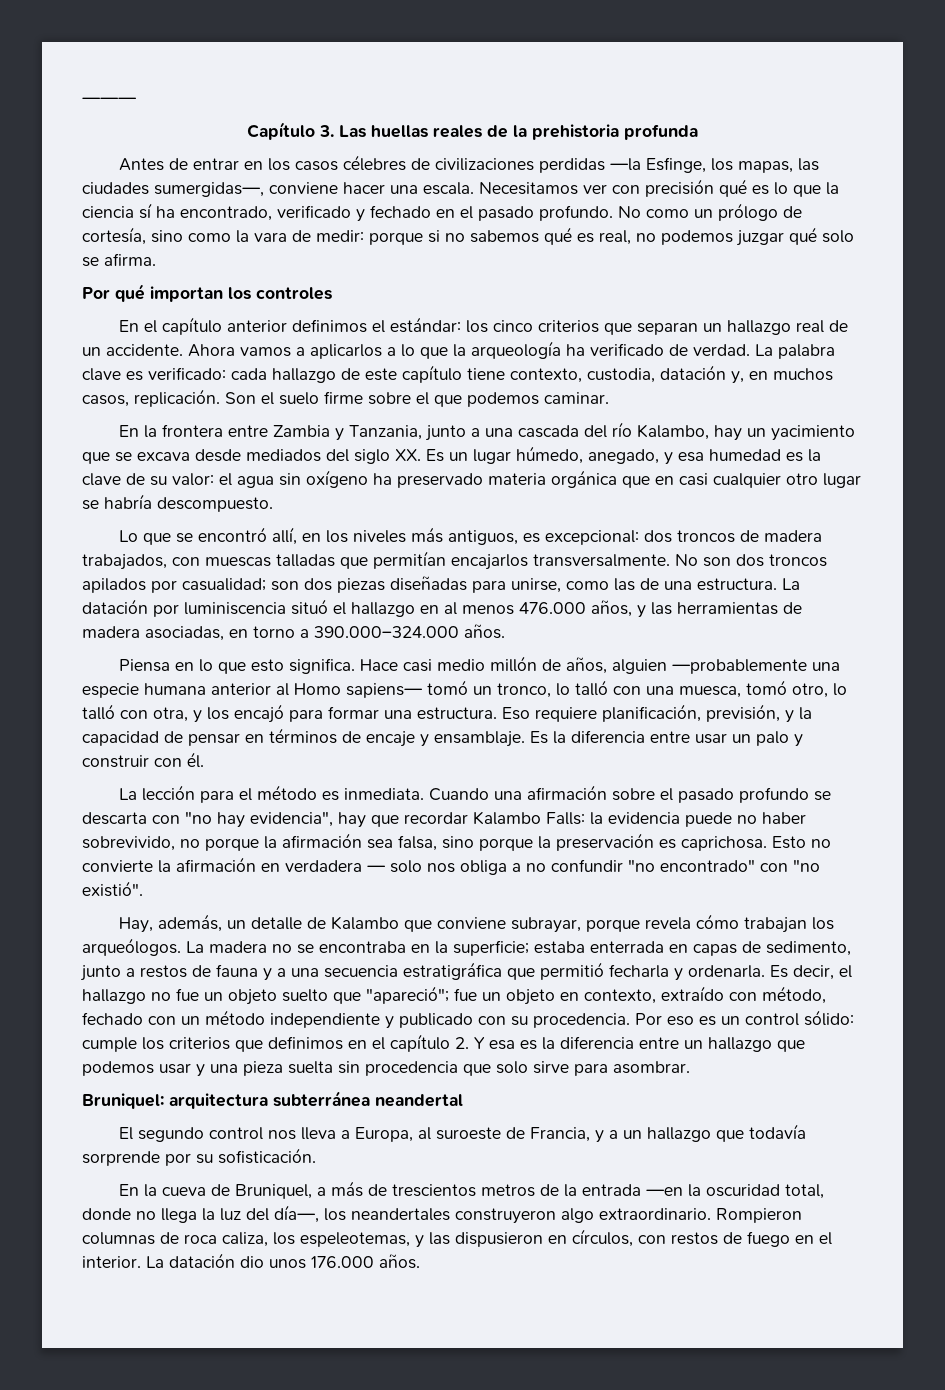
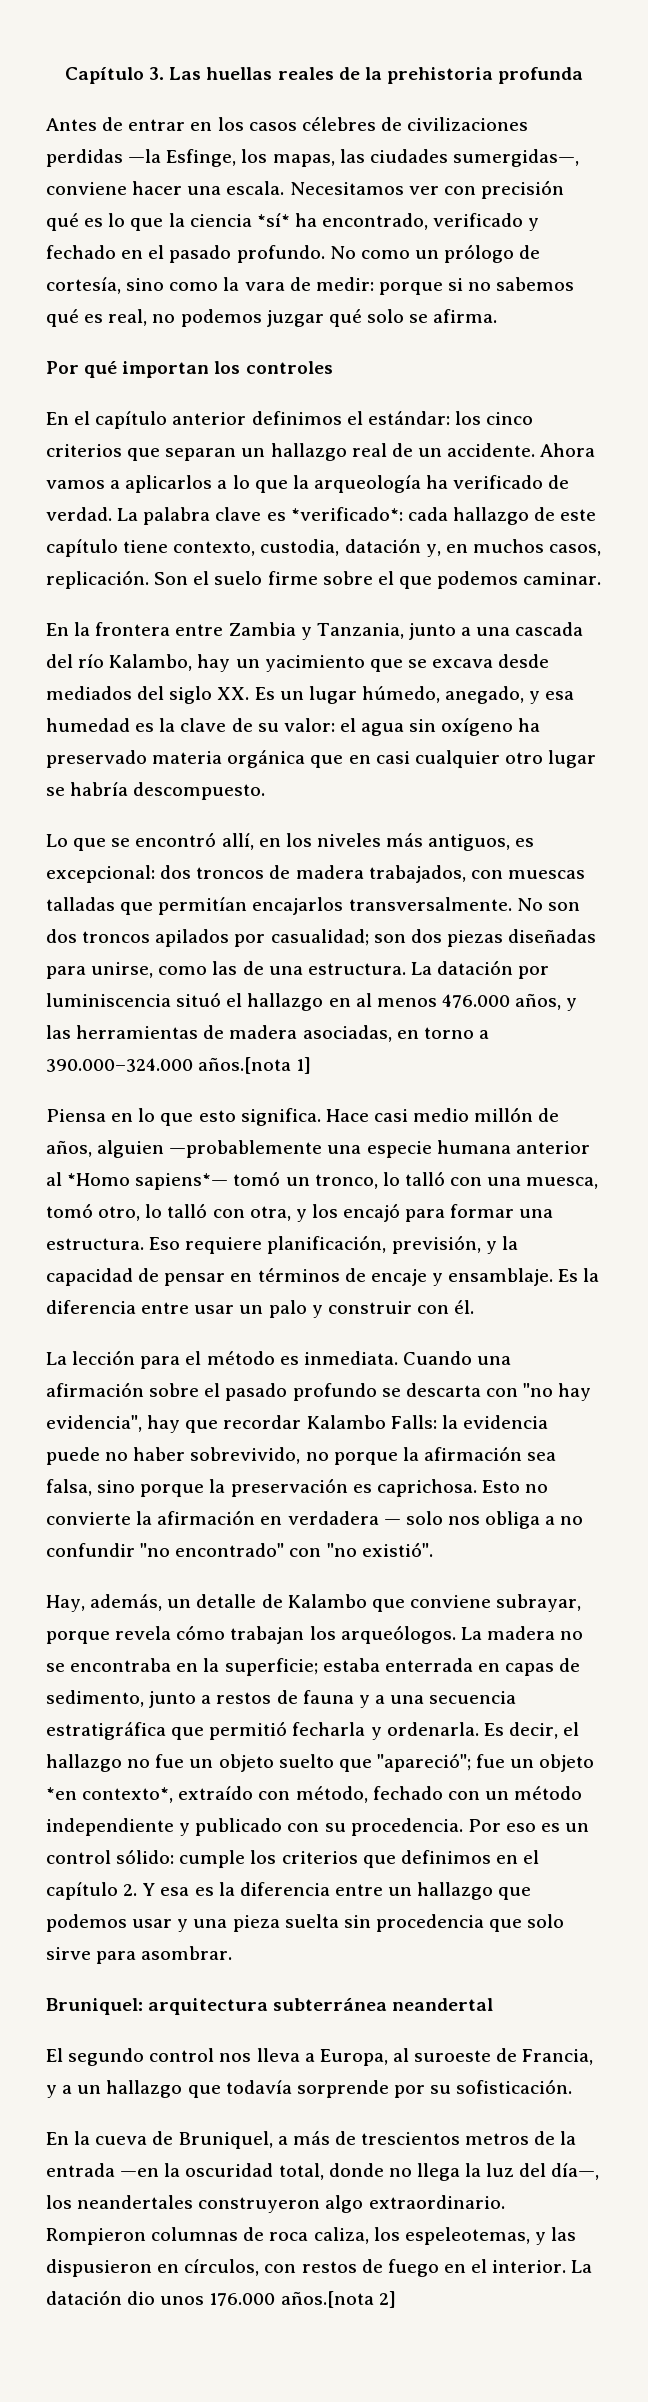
- ———
- Necesitamos ver con precisión qué es lo que la ciencia sí ha encontrado, verificado y fechado en el pasado profundo.
+ Necesitamos ver con precisión qué es lo que la ciencia *sí* ha encontrado, verificado y fechado en el pasado profundo.
- La palabra clave es verificado: cada hallazgo de este capítulo tiene contexto, custodia, datación y, en muchos casos, replicación.
+ La palabra clave es *verificado*: cada hallazgo de este capítulo tiene contexto, custodia, datación y, en muchos casos, replicación.
- La datación por luminiscencia situó el hallazgo en al menos 476.000 años, y las herramientas de madera asociadas, en torno a 390.000–324.000 años.
+ La datación por luminiscencia situó el hallazgo en al menos 476.000 años, y las herramientas de madera asociadas, en torno a 390.000–324.000 años.[nota 1]
- Hace casi medio millón de años, alguien —probablemente una especie humana anterior al Homo sapiens— tomó un tronco, lo talló con una muesca, tomó otro, lo talló con otra, y los encajó para formar una estructura.
+ Hace casi medio millón de años, alguien —probablemente una especie humana anterior al *Homo sapiens*— tomó un tronco, lo talló con una muesca, tomó otro, lo talló con otra, y los encajó para formar una estructura.
- Es decir, el hallazgo no fue un objeto suelto que "apareció"; fue un objeto en contexto, extraído con método, fechado con un método independiente y publicado con su procedencia.
+ Es decir, el hallazgo no fue un objeto suelto que "apareció"; fue un objeto *en contexto*, extraído con método, fechado con un método independiente y publicado con su procedencia.
- La datación dio unos 176.000 años.
+ La datación dio unos 176.000 años.[nota 2]

